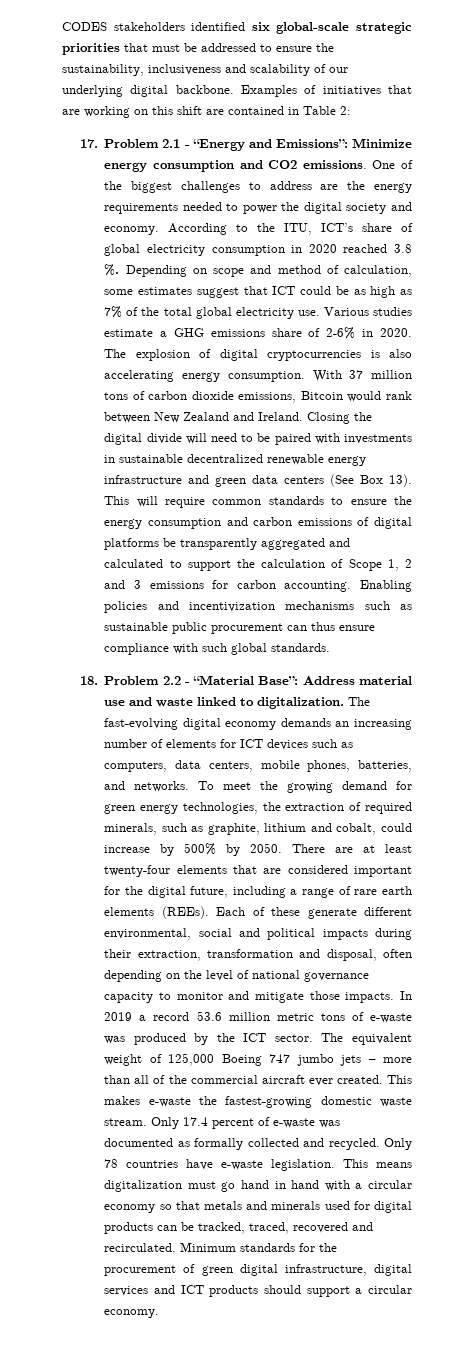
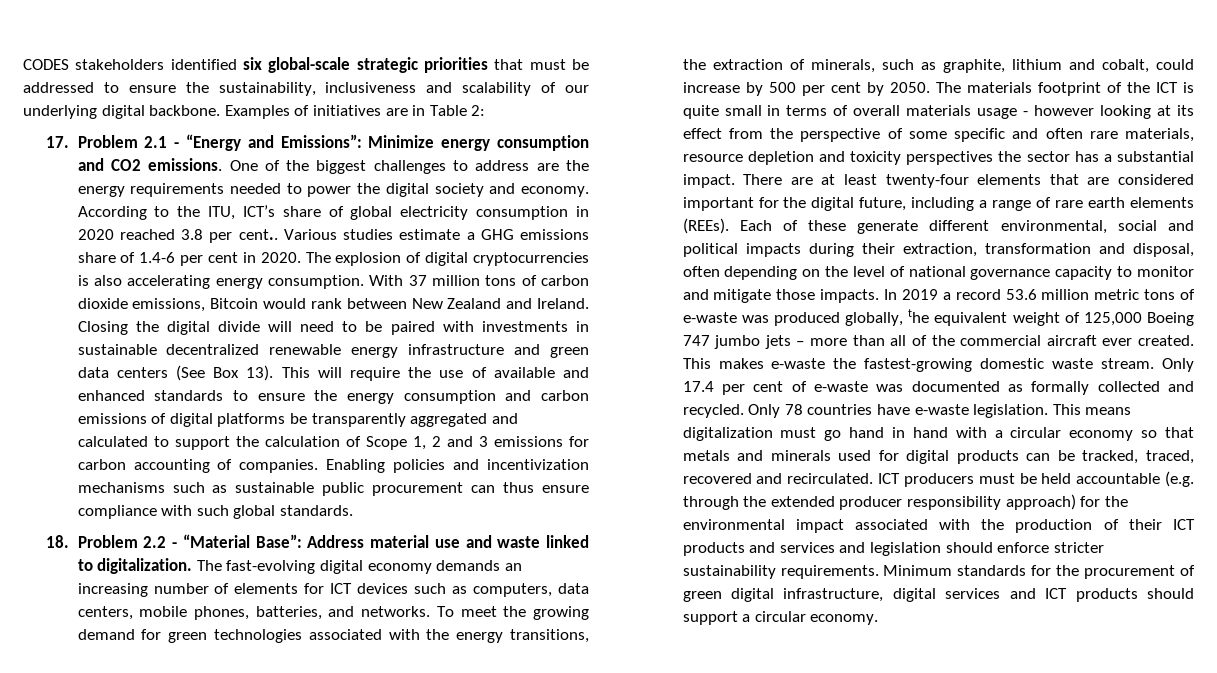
- Examples of initiatives that are working on this shift are contained in Table 2:
+ Examples of initiatives are in Table 2:
- According to the ITU, ICT’s share of global electricity consumption in 2020 reached 3.8 %. Depending on scope and method of calculation, some estimates suggest that ICT could be as high as 7% of the total global electricity use.
+ According to the ITU, ICT’s share of global electricity consumption in 2020 reached 3.8 per cent..
- Various studies estimate a GHG emissions share of 2-6% in 2020.
+ Various studies estimate a GHG emissions share of 1.4-6 per cent in 2020.
- This will require common standards to ensure the energy consumption and carbon emissions of digital platforms be transparently aggregated and calculated to support the calculation of Scope 1, 2 and 3 emissions for carbon accounting.
+ This will require the use of available and enhanced standards to ensure the energy consumption and carbon emissions of digital platforms be transparently aggregated and calculated to support the calculation of Scope 1, 2 and 3 emissions for carbon accounting of companies.
- To meet the growing demand for green energy technologies, the extraction of required minerals, such as graphite, lithium and cobalt, could increase by 500% by 2050.
+ To meet the growing demand for green technologies associated with the energy transitions, the extraction of minerals, such as graphite, lithium and cobalt, could increase by 500 per cent by 2050. The materials footprint of the ICT is quite small in terms of overall materials usage - however looking at its effect from the perspective of some specific and often rare materials, resource depletion and toxicity perspectives the sector has a substantial impact.
- In 2019 a record 53.6 million metric tons of e-waste was produced by the ICT sector. The equivalent weight of 125,000 Boeing 747 jumbo jets – more than all of the commercial aircraft ever created.
+ In 2019 a record 53.6 million metric tons of e-waste was produced globally, the equivalent weight of 125,000 Boeing 747 jumbo jets – more than all of the commercial aircraft ever created.
- Only 17.4 percent of e-waste was documented as formally collected and recycled.
+ Only 17.4 per cent of e-waste was documented as formally collected and recycled.
+ ICT producers must be held accountable (e.g. through the extended producer responsibility approach) for the environmental impact associated with the production of their ICT products and services and legislation should enforce stricter sustainability requirements.

